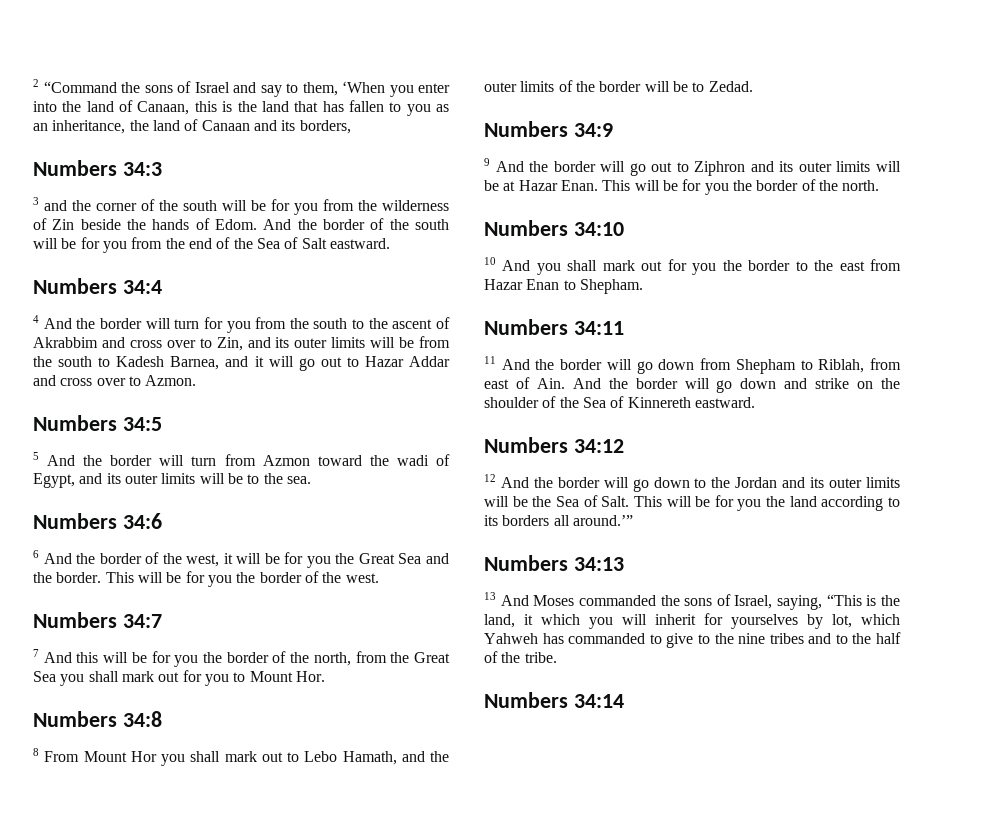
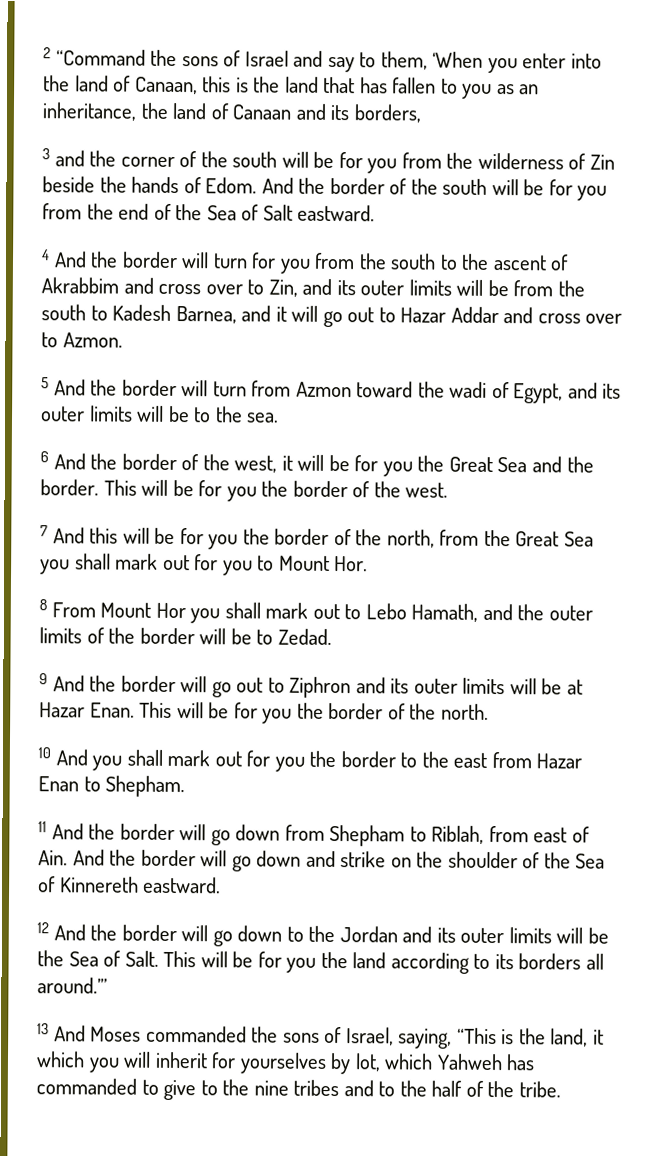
- Numbers 34:3
- Numbers 34:4
- Numbers 34:5
- Numbers 34:6
- Numbers 34:7
- Numbers 34:8
- Numbers 34:9
- Numbers 34:10
- Numbers 34:11
- Numbers 34:12
- Numbers 34:13
- Numbers 34:14

